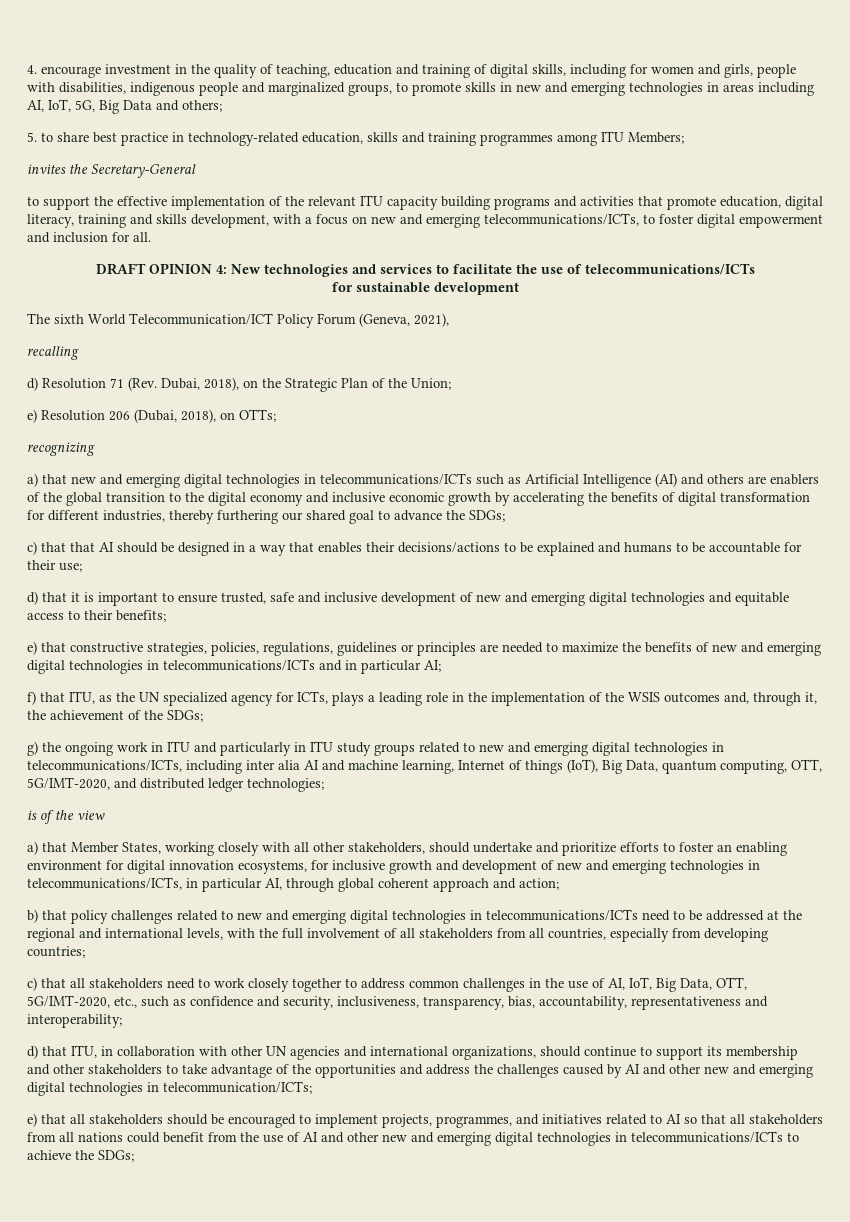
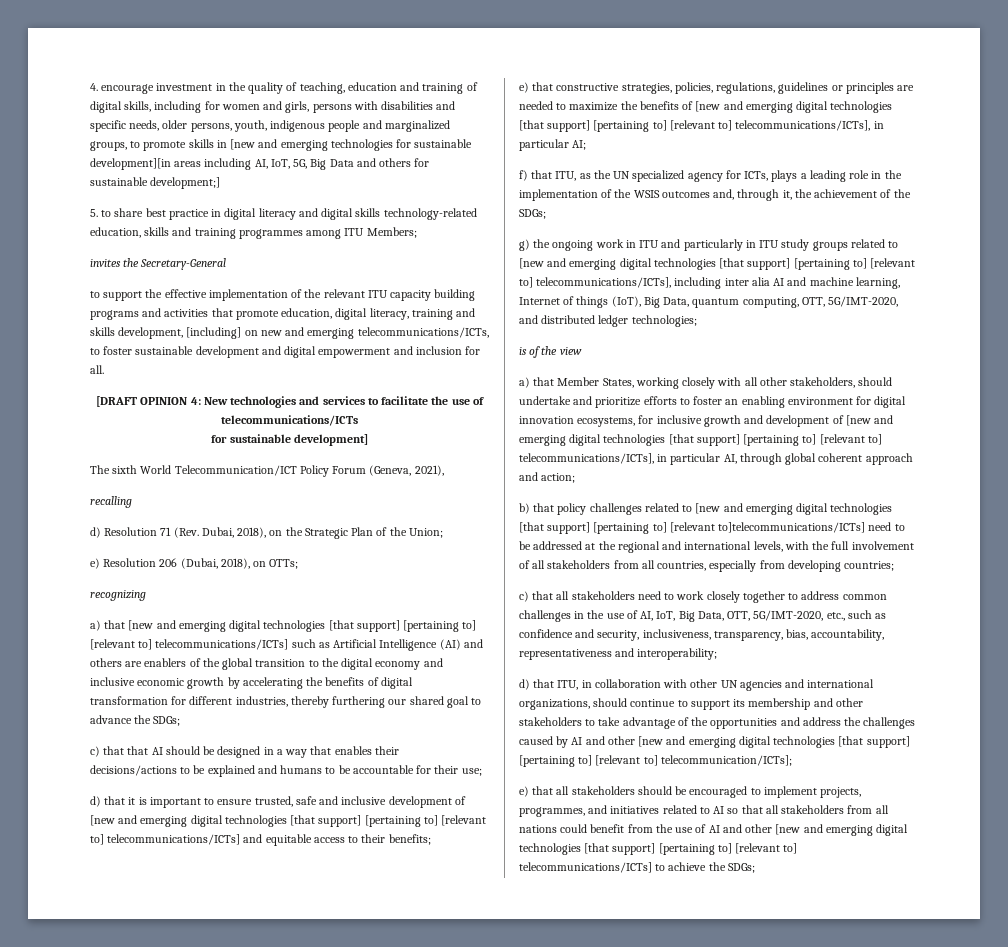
- 4. encourage investment in the quality of teaching, education and training of digital skills, including for women and girls, people with disabilities, indigenous people and marginalized groups, to promote skills in new and emerging technologies in areas including AI, IoT, 5G, Big Data and others;
+ 4. encourage investment in the quality of teaching, education and training of digital skills, including for women and girls, persons with disabilities and specific needs, older persons, youth, indigenous people and marginalized groups, to promote skills in [new and emerging technologies for sustainable development][in areas including AI, IoT, 5G, Big Data and others for sustainable development;]
- 5. to share best practice in technology-related education, skills and training programmes among ITU Members;
+ 5. to share best practice in digital literacy and digital skills technology-related education, skills and training programmes among ITU Members;
- to support the effective implementation of the relevant ITU capacity building programs and activities that promote education, digital literacy, training and skills development, with a focus on new and emerging telecommunications/ICTs, to foster digital empowerment and inclusion for all.
+ to support the effective implementation of the relevant ITU capacity building programs and activities that promote education, digital literacy, training and skills development, [including] on new and emerging telecommunications/ICTs, to foster sustainable development and digital empowerment and inclusion for all.
- DRAFT OPINION 4: New technologies and services to facilitate the use of telecommunications/ICTs
+ [DRAFT OPINION 4: New technologies and services to facilitate the use of telecommunications/ICTs
- for sustainable development
+ for sustainable development]
- a) that new and emerging digital technologies in telecommunications/ICTs such as Artificial Intelligence (AI) and others are enablers of the global transition to the digital economy and inclusive economic growth by accelerating the benefits of digital transformation for different industries, thereby furthering our shared goal to advance the SDGs;
+ a) that [new and emerging digital technologies [that support] [pertaining to] [relevant to] telecommunications/ICTs] such as Artificial Intelligence (AI) and others are enablers of the global transition to the digital economy and inclusive economic growth by accelerating the benefits of digital transformation for different industries, thereby furthering our shared goal to advance the SDGs;
- d) that it is important to ensure trusted, safe and inclusive development of new and emerging digital technologies and equitable access to their benefits;
+ d) that it is important to ensure trusted, safe and inclusive development of [new and emerging digital technologies [that support] [pertaining to] [relevant to] telecommunications/ICTs] and equitable access to their benefits;
- e) that constructive strategies, policies, regulations, guidelines or principles are needed to maximize the benefits of new and emerging digital technologies in telecommunications/ICTs and in particular AI;
+ e) that constructive strategies, policies, regulations, guidelines or principles are needed to maximize the benefits of [new and emerging digital technologies [that support] [pertaining to] [relevant to] telecommunications/ICTs], in particular AI;
- g) the ongoing work in ITU and particularly in ITU study groups related to new and emerging digital technologies in telecommunications/ICTs, including inter alia AI and machine learning, Internet of things (IoT), Big Data, quantum computing, OTT, 5G/IMT-2020, and distributed ledger technologies;
+ g) the ongoing work in ITU and particularly in ITU study groups related to [new and emerging digital technologies [that support] [pertaining to] [relevant to] telecommunications/ICTs], including inter alia AI and machine learning, Internet of things (IoT), Big Data, quantum computing, OTT, 5G/IMT-2020, and distributed ledger technologies;
- a) that Member States, working closely with all other stakeholders, should undertake and prioritize efforts to foster an enabling environment for digital innovation ecosystems, for inclusive growth and development of new and emerging technologies in telecommunications/ICTs, in particular AI, through global coherent approach and action;
+ a) that Member States, working closely with all other stakeholders, should undertake and prioritize efforts to foster an enabling environment for digital innovation ecosystems, for inclusive growth and development of [new and emerging digital technologies [that support] [pertaining to] [relevant to] telecommunications/ICTs], in particular AI, through global coherent approach and action;
- b) that policy challenges related to new and emerging digital technologies in telecommunications/ICTs need to be addressed at the regional and international levels, with the full involvement of all stakeholders from all countries, especially from developing countries;
+ b) that policy challenges related to [new and emerging digital technologies [that support] [pertaining to] [relevant to]telecommunications/ICTs] need to be addressed at the regional and international levels, with the full involvement of all stakeholders from all countries, especially from developing countries;
- d) that ITU, in collaboration with other UN agencies and international organizations, should continue to support its membership and other stakeholders to take advantage of the opportunities and address the challenges caused by AI and other new and emerging digital technologies in telecommunication/ICTs;
+ d) that ITU, in collaboration with other UN agencies and international organizations, should continue to support its membership and other stakeholders to take advantage of the opportunities and address the challenges caused by AI and other [new and emerging digital technologies [that support] [pertaining to] [relevant to] telecommunication/ICTs];
- e) that all stakeholders should be encouraged to implement projects, programmes, and initiatives related to AI so that all stakeholders from all nations could benefit from the use of AI and other new and emerging digital technologies in telecommunications/ICTs to achieve the SDGs;
+ e) that all stakeholders should be encouraged to implement projects, programmes, and initiatives related to AI so that all stakeholders from all nations could benefit from the use of AI and other [new and emerging digital technologies [that support] [pertaining to] [relevant to] telecommunications/ICTs] to achieve the SDGs;

